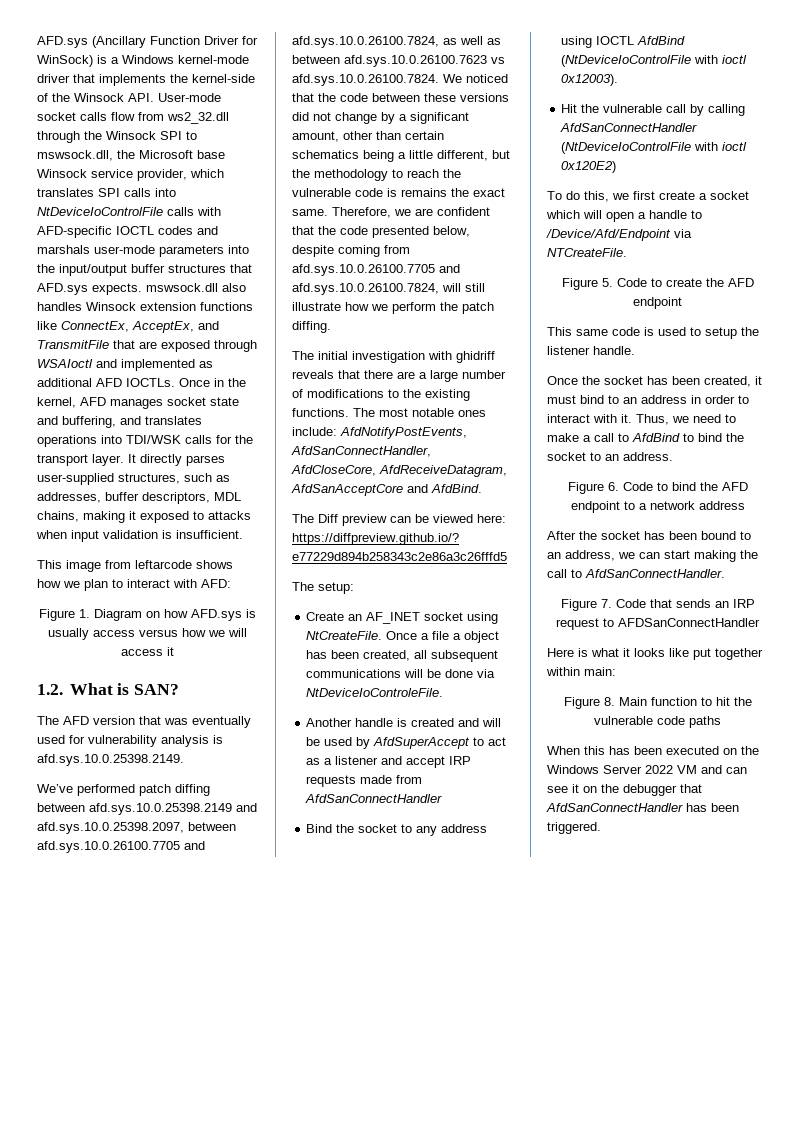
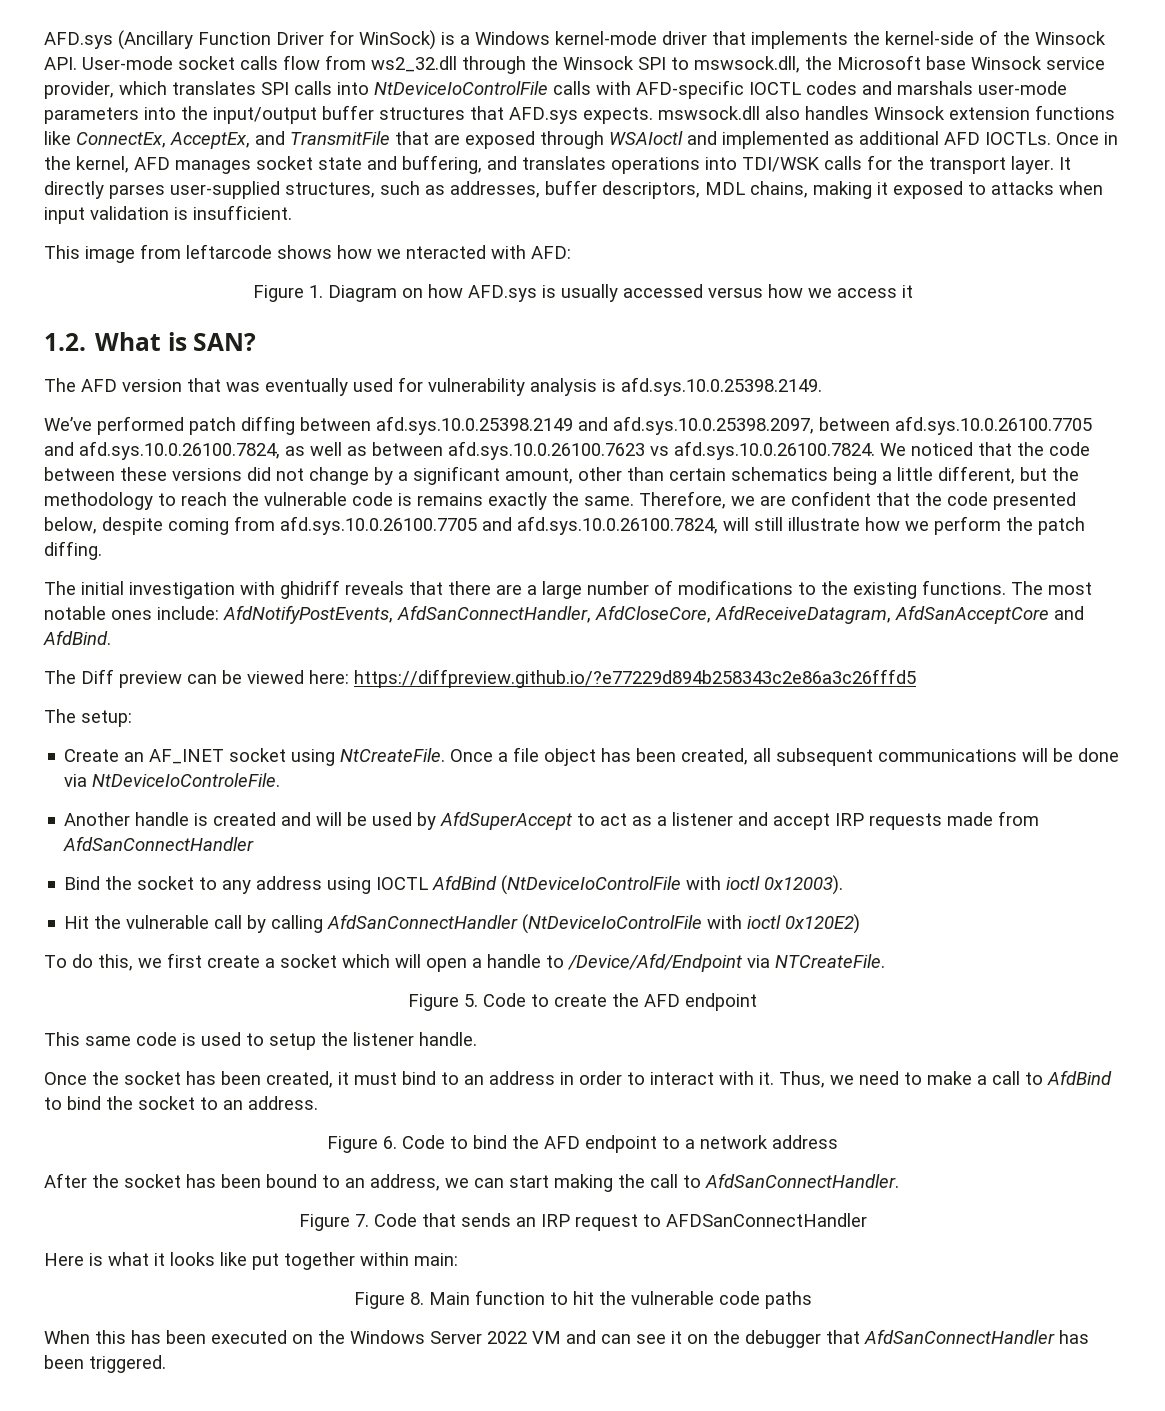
- This image from leftarcode shows how we plan to interact with AFD:
+ This image from leftarcode shows how we nteracted with AFD:
- Figure 1. Diagram on how AFD.sys is usually access versus how we will access it
+ Figure 1. Diagram on how AFD.sys is usually accessed versus how we access it
- We’ve performed patch diffing between afd.sys.10.0.25398.2149 and afd.sys.10.0.25398.2097, between afd.sys.10.0.26100.7705 and afd.sys.10.0.26100.7824, as well as between afd.sys.10.0.26100.7623 vs afd.sys.10.0.26100.7824. We noticed that the code between these versions did not change by a significant amount, other than certain schematics being a little different, but the methodology to reach the vulnerable code is remains the exact same.
+ We’ve performed patch diffing between afd.sys.10.0.25398.2149 and afd.sys.10.0.25398.2097, between afd.sys.10.0.26100.7705 and afd.sys.10.0.26100.7824, as well as between afd.sys.10.0.26100.7623 vs afd.sys.10.0.26100.7824. We noticed that the code between these versions did not change by a significant amount, other than certain schematics being a little different, but the methodology to reach the vulnerable code is remains exactly the same.
- Once a file a object has been created, all subsequent communications will be done via NtDeviceIoControleFile.
+ Once a file object has been created, all subsequent communications will be done via NtDeviceIoControleFile.

